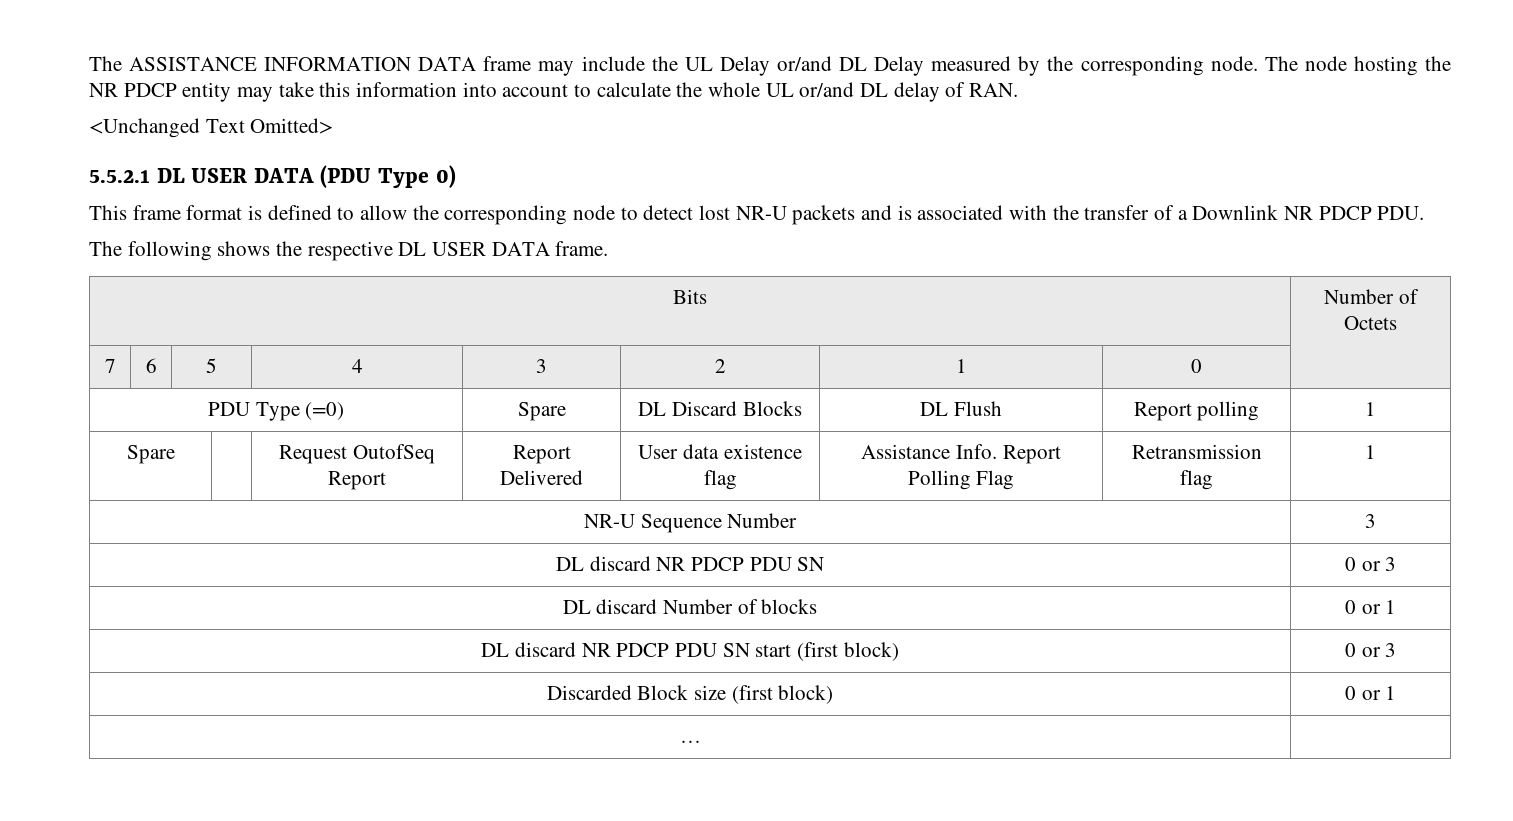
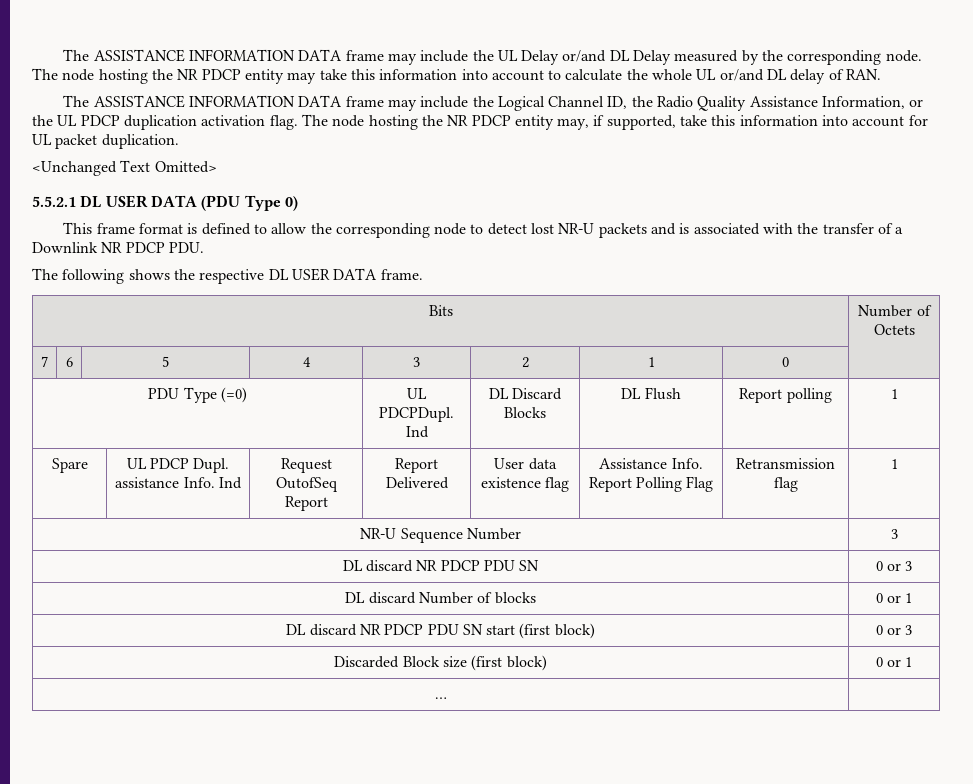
+ The ASSISTANCE INFORMATION DATA frame may include the Logical Channel ID, the Radio Quality Assistance Information, or the UL PDCP duplication activation flag. The node hosting the NR PDCP entity may, if supported, take this information into account for UL packet duplication.
- PDU Type (=0) | Spare | DL Discard Blocks | DL Flush | Report polling | 1
+ PDU Type (=0) | UL PDCPDupl. Ind | DL Discard Blocks | DL Flush | Report polling | 1
- Spare | | Request OutofSeq Report | Report Delivered | User data existence flag | Assistance Info. Report Polling Flag | Retransmission flag | 1
+ Spare | UL PDCP Dupl. assistance Info. Ind | Request OutofSeq Report | Report Delivered | User data existence flag | Assistance Info. Report Polling Flag | Retransmission flag | 1

